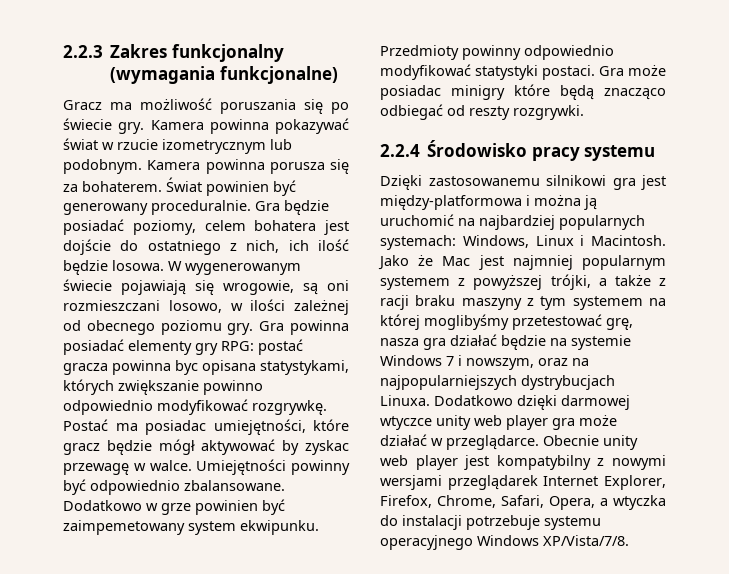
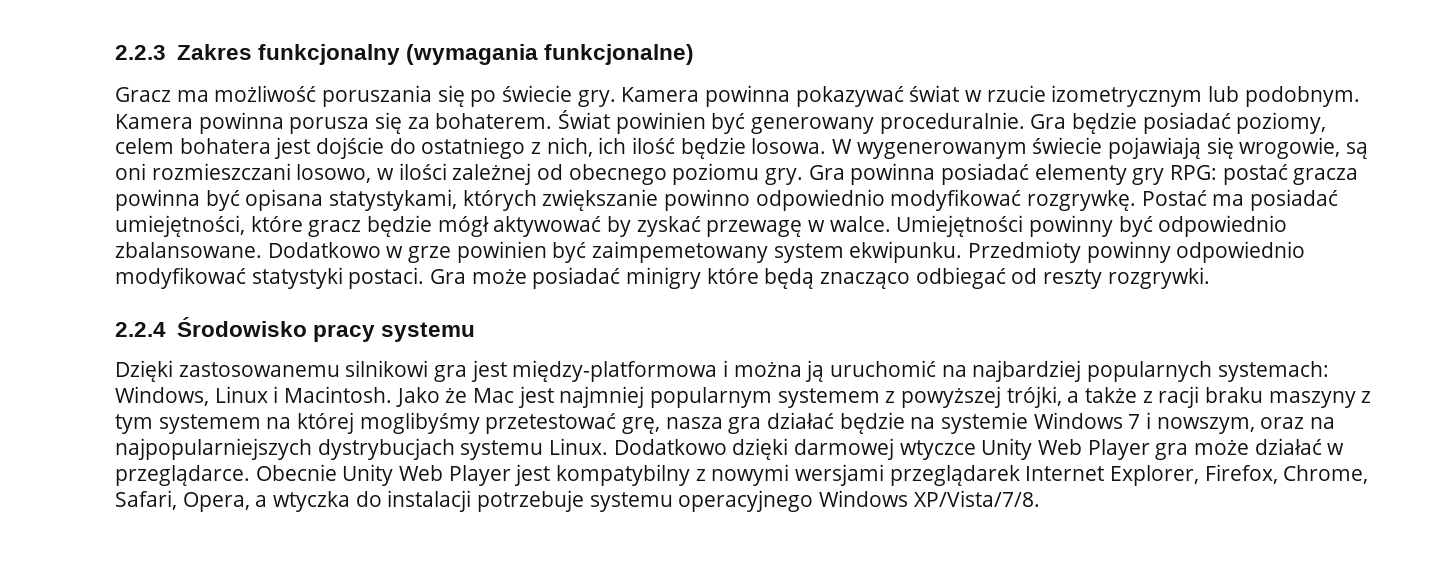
- Gra powinna posiadać elementy gry RPG: postać gracza powinna byc opisana statystykami, których zwiększanie powinno odpowiednio modyfikować rozgrywkę.
+ Gra powinna posiadać elementy gry RPG: postać gracza powinna być opisana statystykami, których zwiększanie powinno odpowiednio modyfikować rozgrywkę.
- Postać ma posiadac umiejętności, które gracz będzie mógł aktywować by zyskac przewagę w walce.
+ Postać ma posiadać umiejętności, które gracz będzie mógł aktywować by zyskać przewagę w walce.
- Gra może posiadac minigry które będą znacząco odbiegać od reszty rozgrywki.
+ Gra może posiadać minigry które będą znacząco odbiegać od reszty rozgrywki.
- Jako że Mac jest najmniej popularnym systemem z powyższej trójki, a także z racji braku maszyny z tym systemem na której moglibyśmy przetestować grę, nasza gra działać będzie na systemie Windows 7 i nowszym, oraz na najpopularniejszych dystrybucjach Linuxa.
+ Jako że Mac jest najmniej popularnym systemem z powyższej trójki, a także z racji braku maszyny z tym systemem na której moglibyśmy przetestować grę, nasza gra działać będzie na systemie Windows 7 i nowszym, oraz na najpopularniejszych dystrybucjach systemu Linux.
- Dodatkowo dzięki darmowej wtyczce unity web player gra może działać w przeglądarce.
+ Dodatkowo dzięki darmowej wtyczce Unity Web Player gra może działać w przeglądarce.
- Obecnie unity web player jest kompatybilny z nowymi wersjami przeglądarek Internet Explorer, Firefox, Chrome, Safari, Opera, a wtyczka do instalacji potrzebuje systemu operacyjnego Windows XP/Vista/7/8.
+ Obecnie Unity Web Player jest kompatybilny z nowymi wersjami przeglądarek Internet Explorer, Firefox, Chrome, Safari, Opera, a wtyczka do instalacji potrzebuje systemu operacyjnego Windows XP/Vista/7/8.

